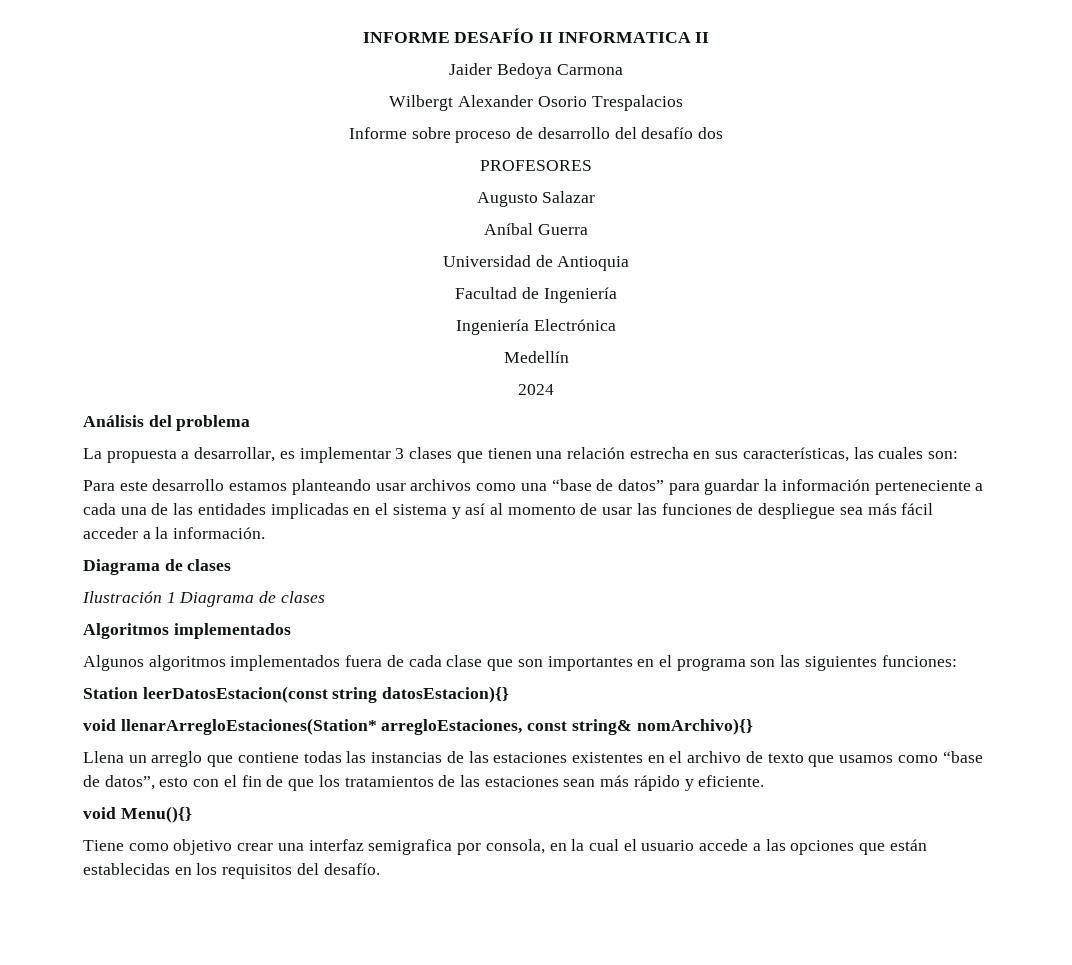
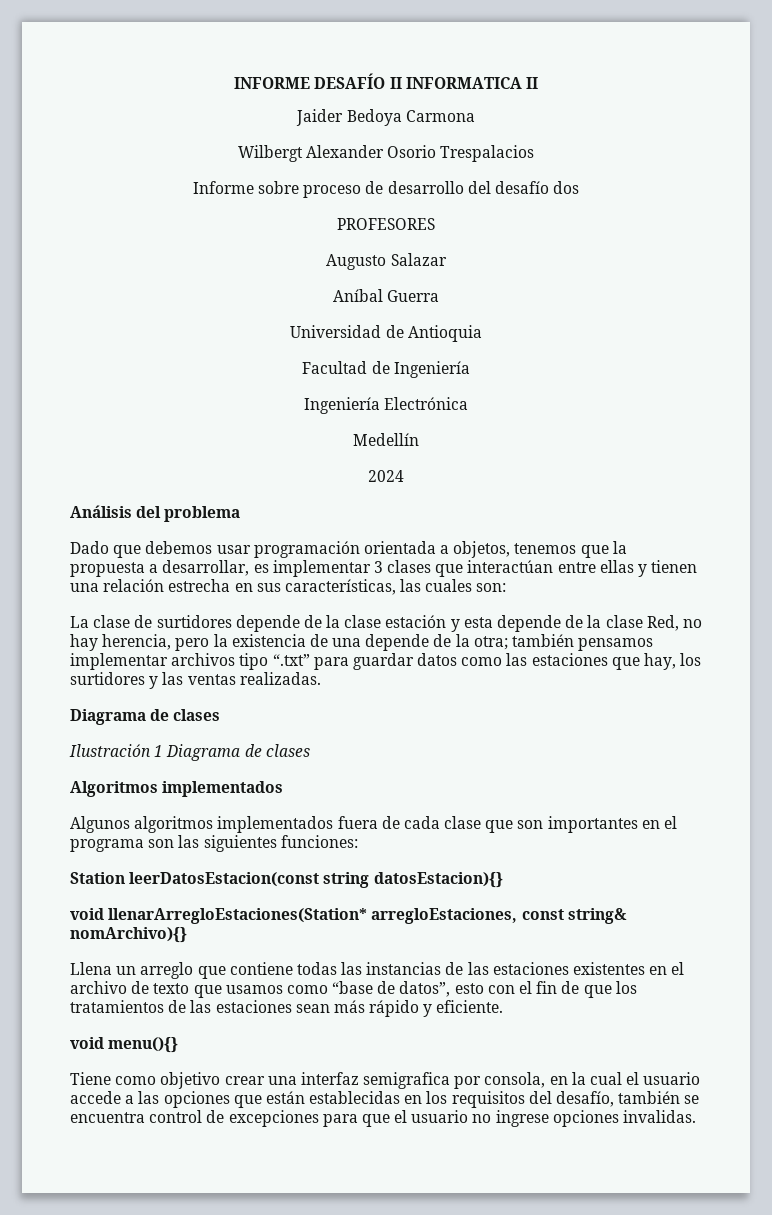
- La propuesta a desarrollar, es implementar 3 clases que tienen una relación estrecha en sus características, las cuales son:
+ Dado que debemos usar programación orientada a objetos, tenemos que la propuesta a desarrollar, es implementar 3 clases que interactúan entre ellas y tienen una relación estrecha en sus características, las cuales son:
- Para este desarrollo estamos planteando usar archivos como una “base de datos” para guardar la información perteneciente a cada una de las entidades implicadas en el sistema y así al momento de usar las funciones de despliegue sea más fácil acceder a la información.
+ La clase de surtidores depende de la clase estación y esta depende de la clase Red, no hay herencia, pero la existencia de una depende de la otra; también pensamos implementar archivos tipo “.txt” para guardar datos como las estaciones que hay, los surtidores y las ventas realizadas.
- void Menu(){}
+ void menu(){}
- Tiene como objetivo crear una interfaz semigrafica por consola, en la cual el usuario accede a las opciones que están establecidas en los requisitos del desafío.
+ Tiene como objetivo crear una interfaz semigrafica por consola, en la cual el usuario accede a las opciones que están establecidas en los requisitos del desafío, también se encuentra control de excepciones para que el usuario no ingrese opciones invalidas.

